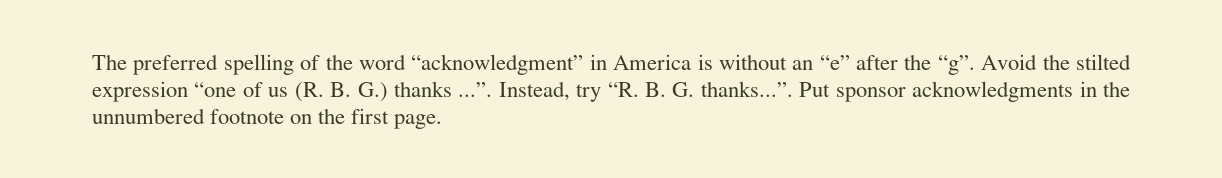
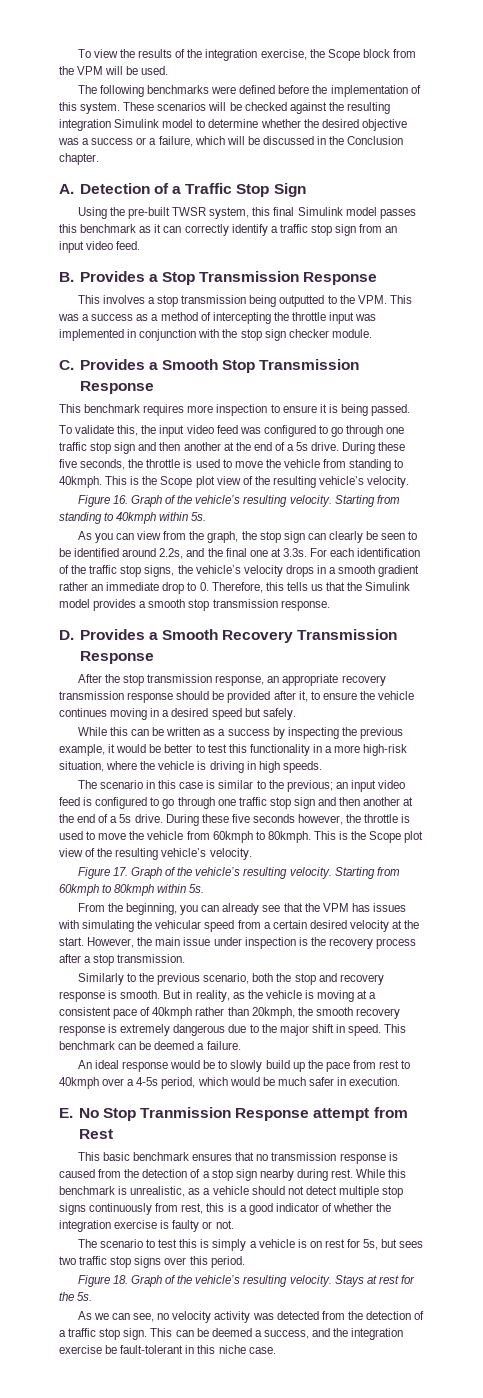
- The preferred spelling of the word “acknowledgment” in America is without an “e” after the “g”. Avoid the stilted expression “one of us (R. B. G.) thanks ...”. Instead, try “R. B. G. thanks...”. Put sponsor acknowledgments in the unnumbered footnote on the first page.
+ To view the results of the integration exercise, the Scope block from the VPM will be used.
+ The following benchmarks were defined before the implementation of this system. These scenarios will be checked against the resulting integration Simulink model to determine whether the desired objective was a success or a failure, which will be discussed in the Conclusion chapter.
+ A. Detection of a Traffic Stop Sign
+ Using the pre-built TWSR system, this final Simulink model passes this benchmark as it can correctly identify a traffic stop sign from an input video feed.
+ B. Provides a Stop Transmission Response
+ This involves a stop transmission being outputted to the VPM. This was a success as a method of intercepting the throttle input was implemented in conjunction with the stop sign checker module.
+ C. Provides a Smooth Stop Transmission Response
+ This benchmark requires more inspection to ensure it is being passed.
+ To validate this, the input video feed was configured to go through one traffic stop sign and then another at the end of a 5s drive. During these five seconds, the throttle is used to move the vehicle from standing to 40kmph. This is the Scope plot view of the resulting vehicle’s velocity.
+ Figure 16. Graph of the vehicle’s resulting velocity. Starting from standing to 40kmph within 5s.
+ As you can view from the graph, the stop sign can clearly be seen to be identified around 2.2s, and the final one at 3.3s. For each identification of the traffic stop signs, the vehicle’s velocity drops in a smooth gradient rather an immediate drop to 0. Therefore, this tells us that the Simulink model provides a smooth stop transmission response.
+ D. Provides a Smooth Recovery Transmission Response
+ After the stop transmission response, an appropriate recovery transmission response should be provided after it, to ensure the vehicle continues moving in a desired speed but safely.
+ While this can be written as a success by inspecting the previous example, it would be better to test this functionality in a more high-risk situation, where the vehicle is driving in high speeds.
+ The scenario in this case is similar to the previous; an input video feed is configured to go through one traffic stop sign and then another at the end of a 5s drive. During these five seconds however, the throttle is used to move the vehicle from 60kmph to 80kmph. This is the Scope plot view of the resulting vehicle’s velocity.
+ Figure 17. Graph of the vehicle’s resulting velocity. Starting from 60kmph to 80kmph within 5s.
+ From the beginning, you can already see that the VPM has issues with simulating the vehicular speed from a certain desired velocity at the start. However, the main issue under inspection is the recovery process after a stop transmission.
+ Similarly to the previous scenario, both the stop and recovery response is smooth. But in reality, as the vehicle is moving at a consistent pace of 40kmph rather than 20kmph, the smooth recovery response is extremely dangerous due to the major shift in speed. This benchmark can be deemed a failure.
+ An ideal response would be to slowly build up the pace from rest to 40kmph over a 4-5s period, which would be much safer in execution.
+ E. No Stop Tranmission Response attempt from Rest
+ This basic benchmark ensures that no transmission response is caused from the detection of a stop sign nearby during rest. While this benchmark is unrealistic, as a vehicle should not detect multiple stop signs continuously from rest, this is a good indicator of whether the integration exercise is faulty or not.
+ The scenario to test this is simply a vehicle is on rest for 5s, but sees two traffic stop signs over this period.
+ Figure 18. Graph of the vehicle’s resulting velocity. Stays at rest for the 5s.
+ As we can see, no velocity activity was detected from the detection of a traffic stop sign. This can be deemed a success, and the integration exercise be fault-tolerant in this niche case.

